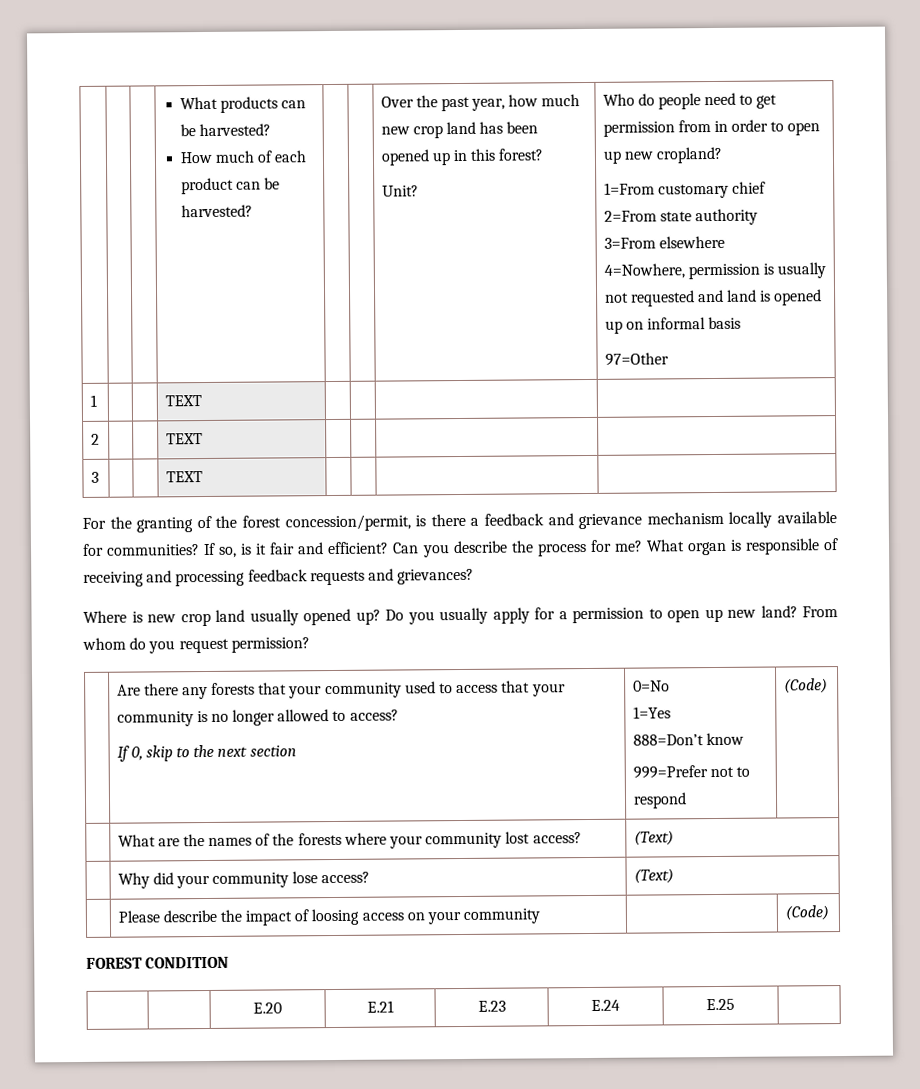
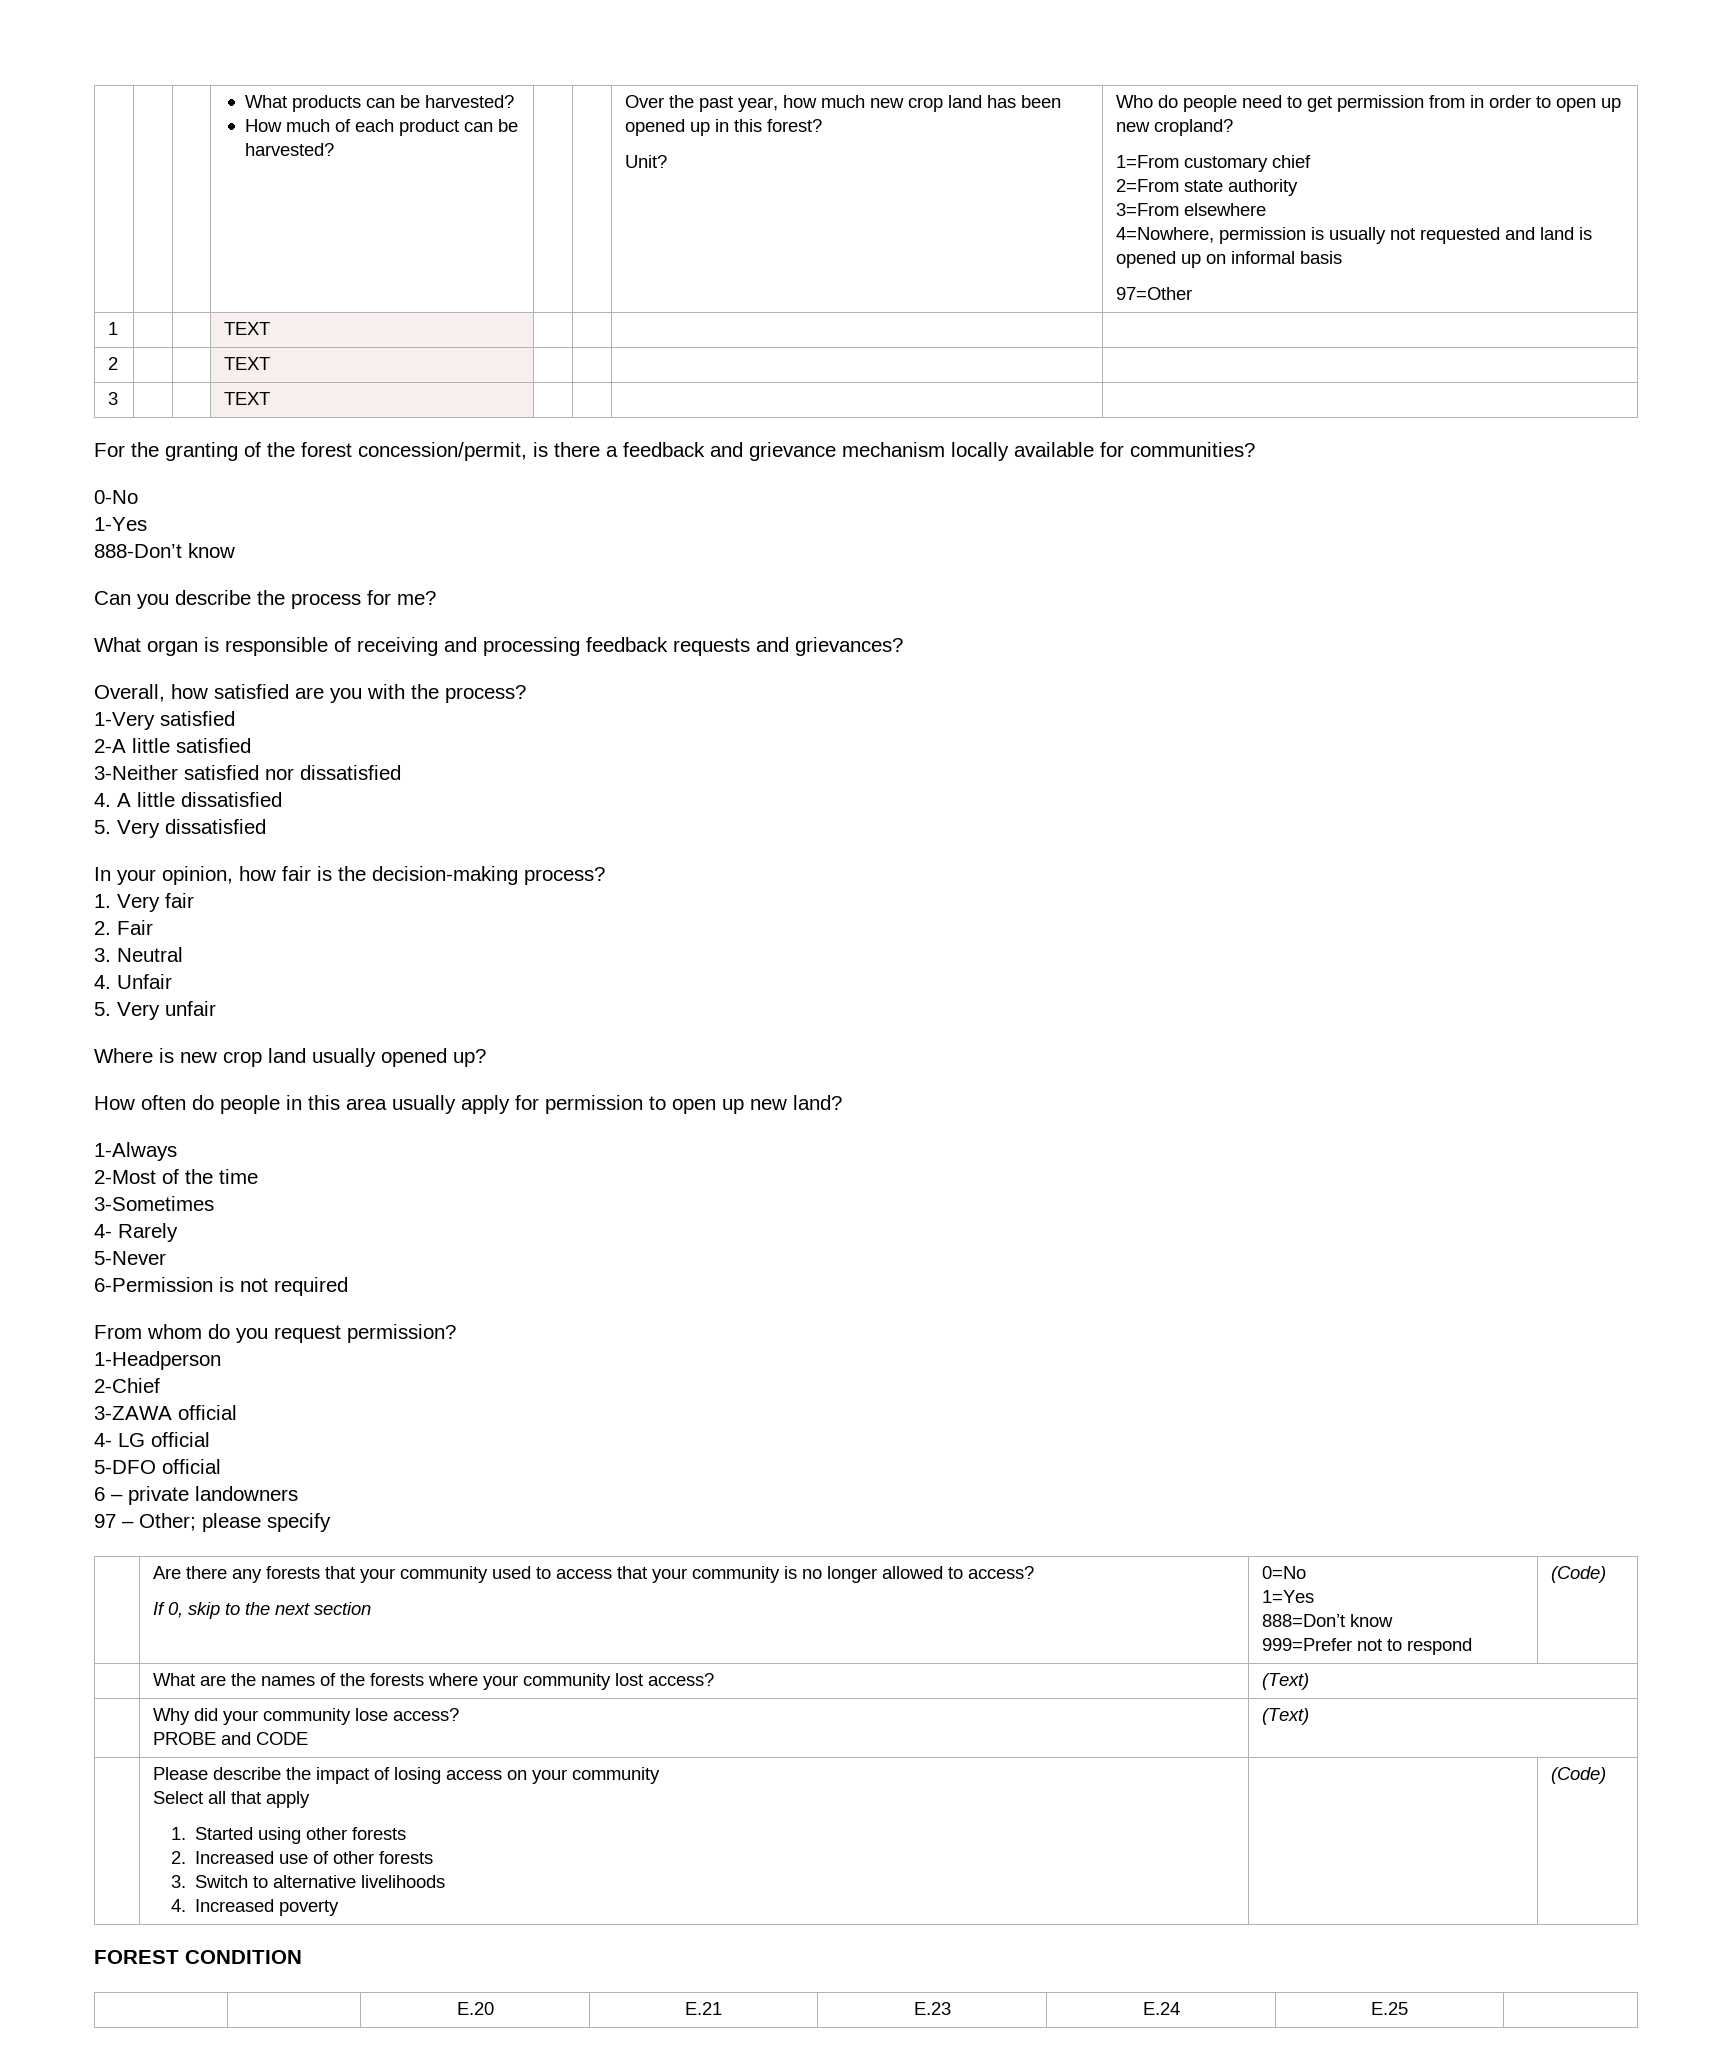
- For the granting of the forest concession/permit, is there a feedback and grievance mechanism locally available for communities? If so, is it fair and efficient? Can you describe the process for me? What organ is responsible of receiving and processing feedback requests and grievances?
+ For the granting of the forest concession/permit, is there a feedback and grievance mechanism locally available for communities?
+ 0-No
+ 1-Yes
+ 888-Don’t know
+ Can you describe the process for me?
+ What organ is responsible of receiving and processing feedback requests and grievances?
+ Overall, how satisfied are you with the process?
+ 1-Very satisfied
+ 2-A little satisfied
+ 3-Neither satisfied nor dissatisfied
+ 4. A little dissatisfied
+ 5. Very dissatisfied
+ In your opinion, how fair is the decision-making process?
+ 1. Very fair
+ 2. Fair
+ 3. Neutral
+ 4. Unfair
+ 5. Very unfair
- Where is new crop land usually opened up? Do you usually apply for a permission to open up new land? From whom do you request permission?
+ Where is new crop land usually opened up?
+ How often do people in this area usually apply for permission to open up new land?
+ 1-Always
+ 2-Most of the time
+ 3-Sometimes
+ 4- Rarely
+ 5-Never
+ 6-Permission is not required
+ From whom do you request permission?
+ 1-Headperson
+ 2-Chief
+ 3-ZAWA official
+ 4- LG official
+ 5-DFO official
+ 6 – private landowners
+ 97 – Other; please specify
- | Why did your community lose access? | (Text)
+ | Why did your community lose access?
+ PROBE and CODE | (Text)
- | Please describe the impact of loosing access on your community | | (Code)
+ | Please describe the impact of losing access on your community
+ Select all that apply
+ 1. Started using other forests
+ 2. Increased use of other forests
+ 3. Switch to alternative livelihoods
+ 4. Increased poverty | | (Code)

